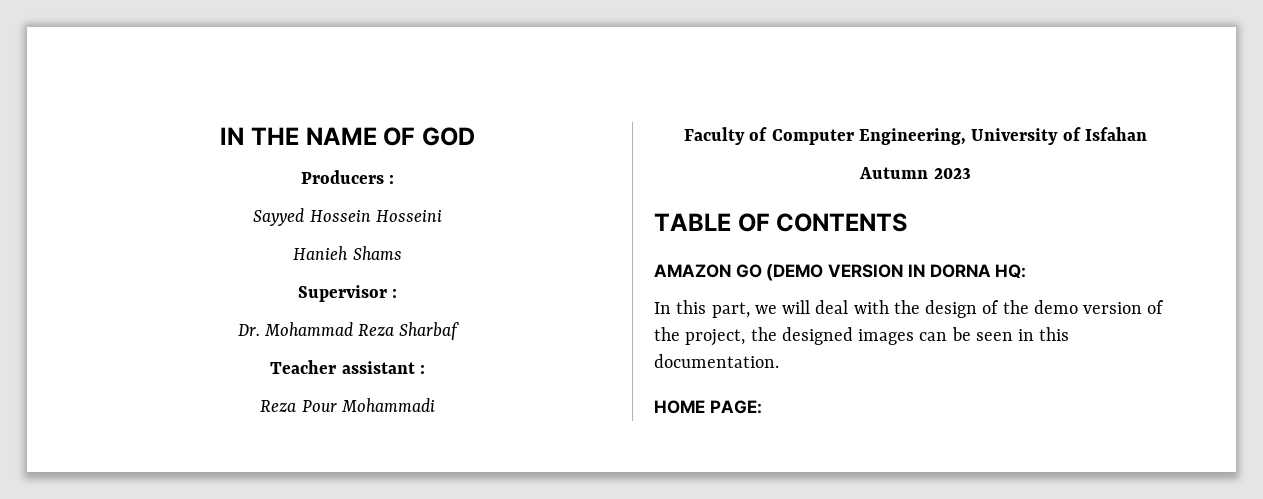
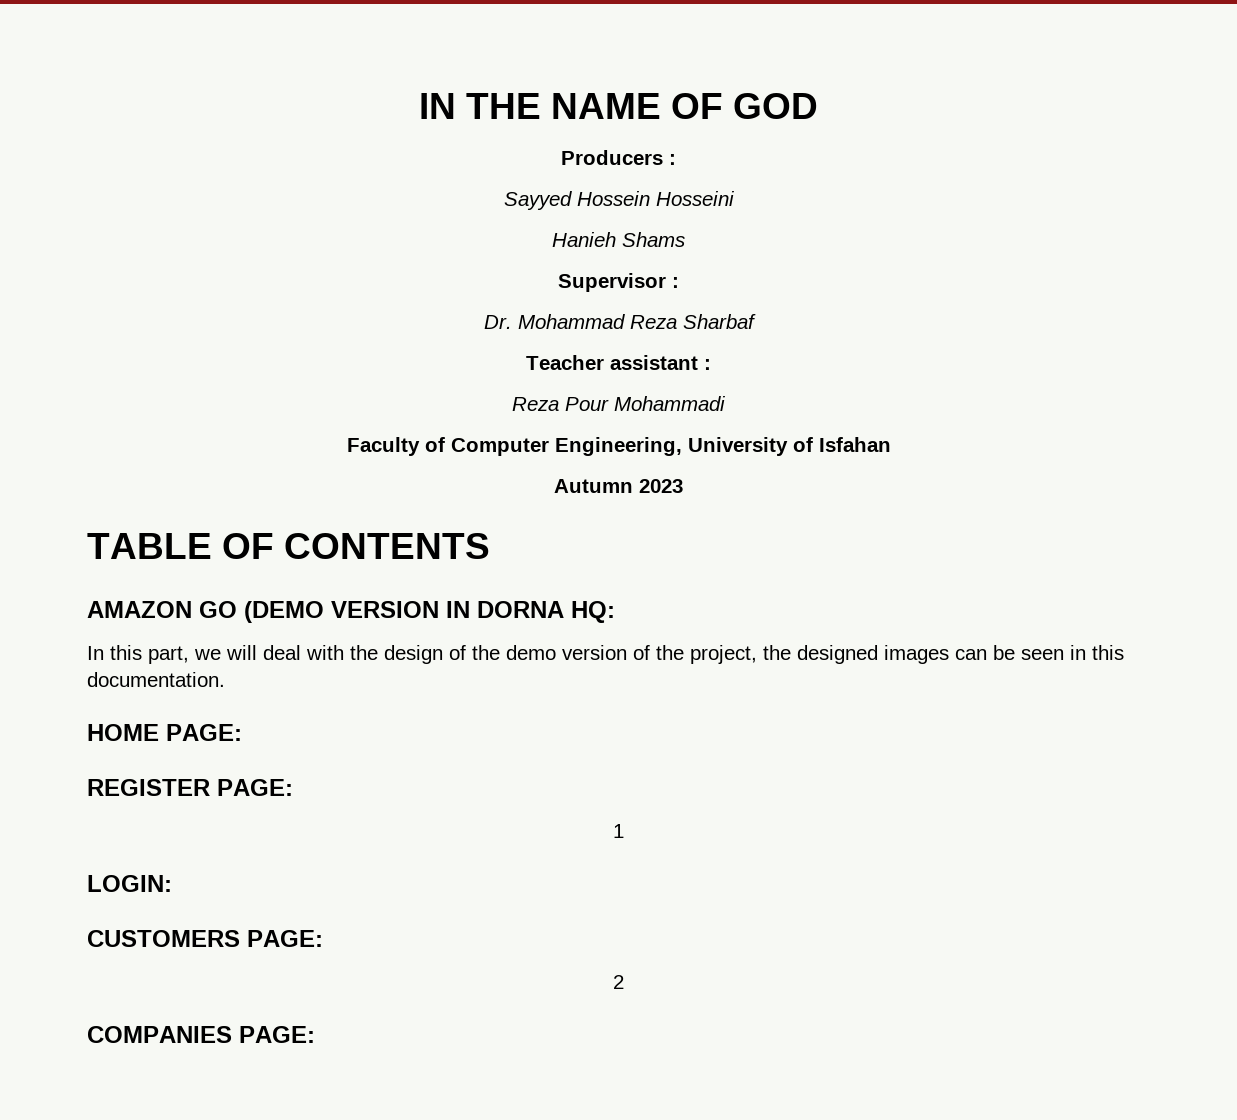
+ REGISTER PAGE:
+ 1
+ LOGIN:
+ CUSTOMERS PAGE:
+ 2
+ COMPANIES PAGE:

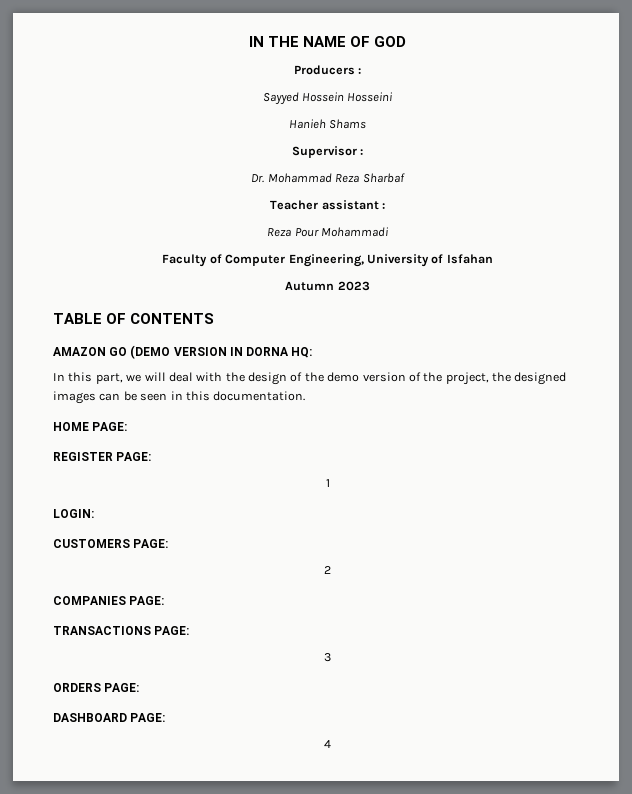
+ TRANSACTIONS PAGE:
+ 3
+ ORDERS PAGE:
+ DASHBOARD PAGE:
+ 4

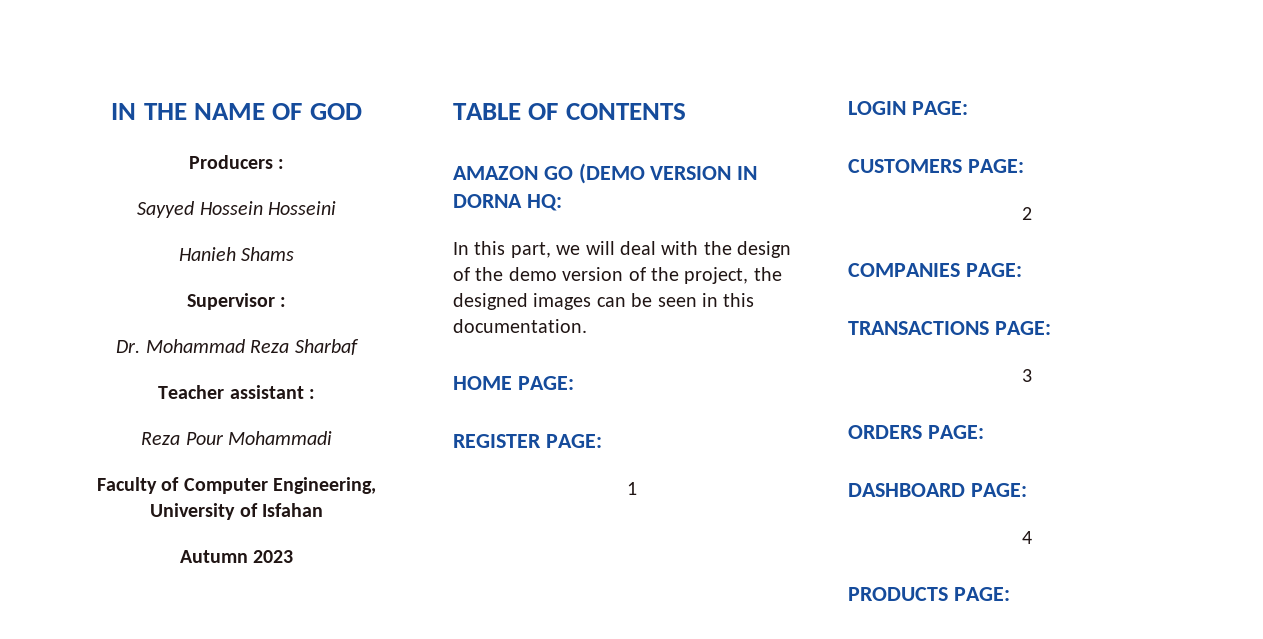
- LOGIN:
+ LOGIN PAGE:
+ PRODUCTS PAGE:

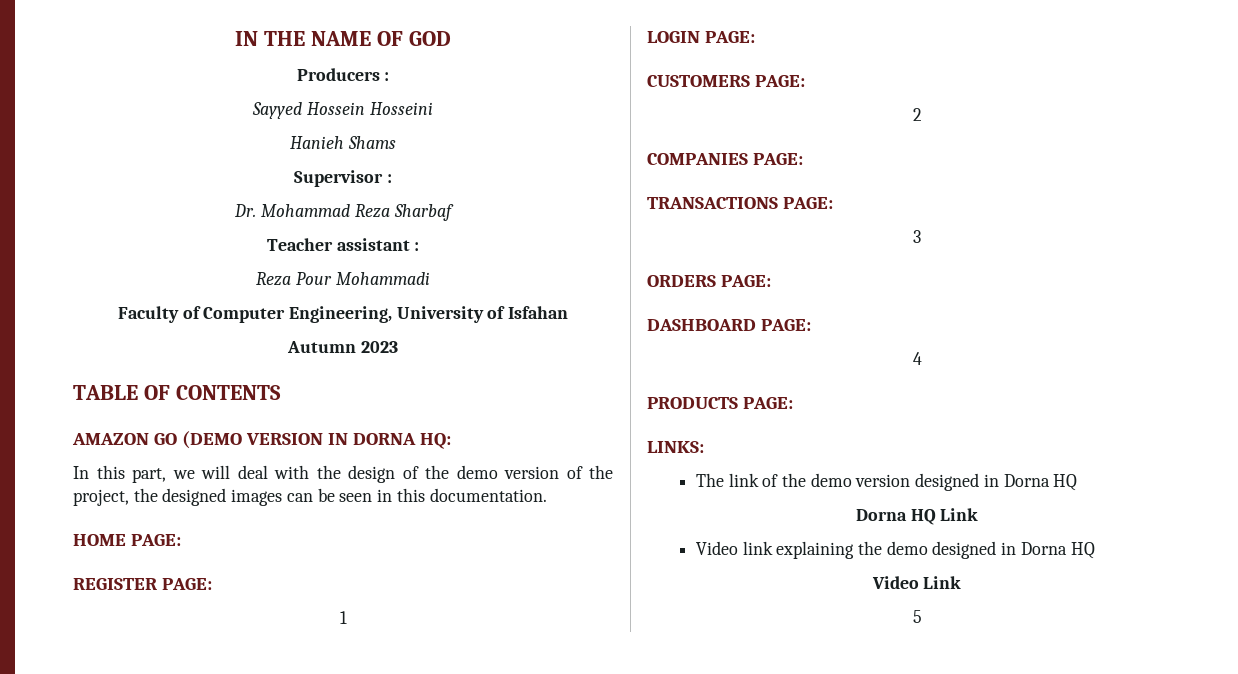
+ LINKS:
+ The link of the demo version designed in Dorna HQ
+ Dorna HQ Link
+ Video link explaining the demo designed in Dorna HQ
+ Video Link
+ 5

